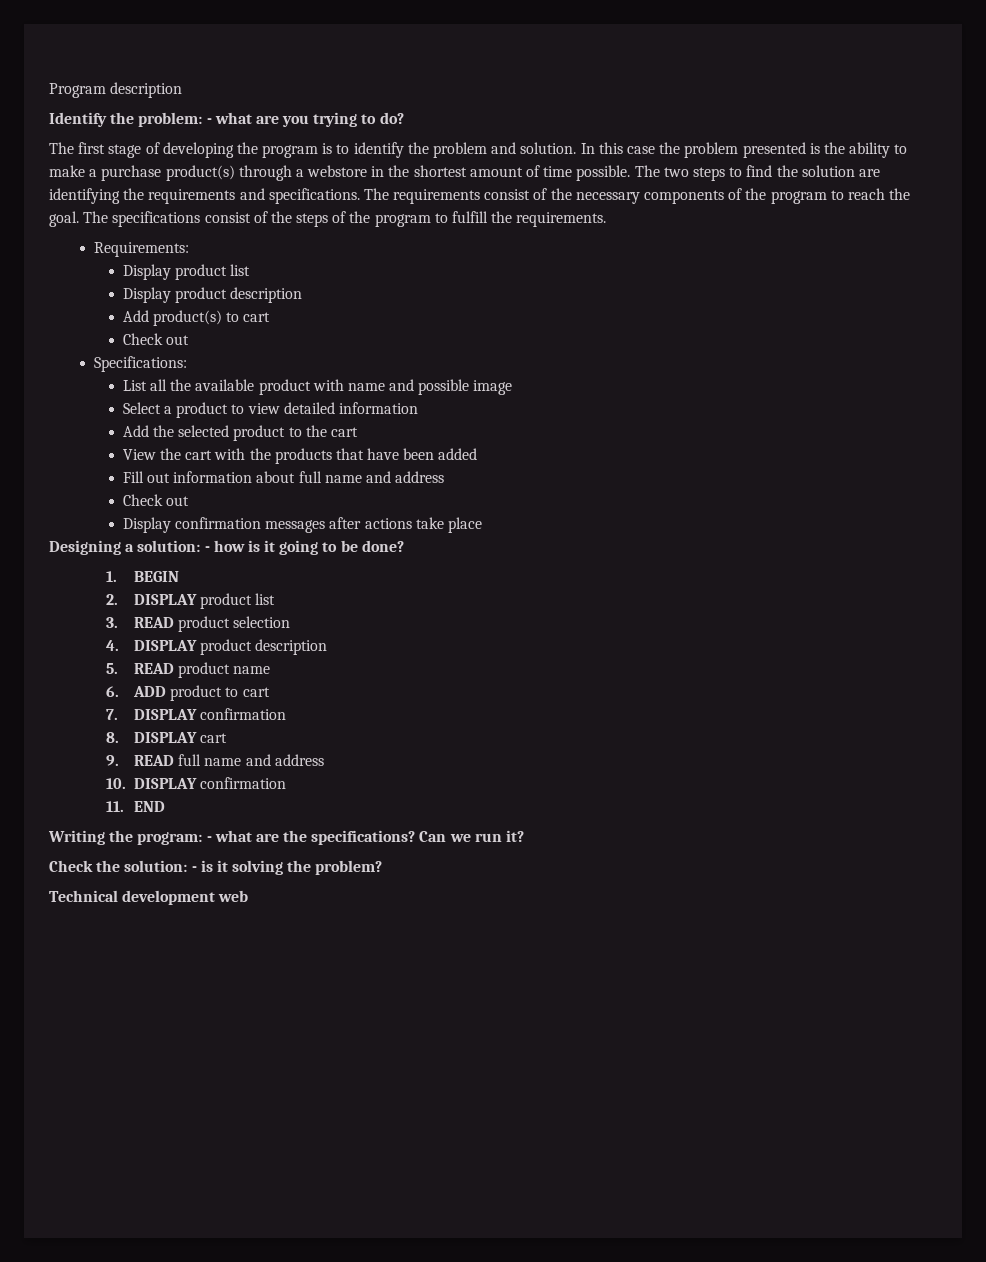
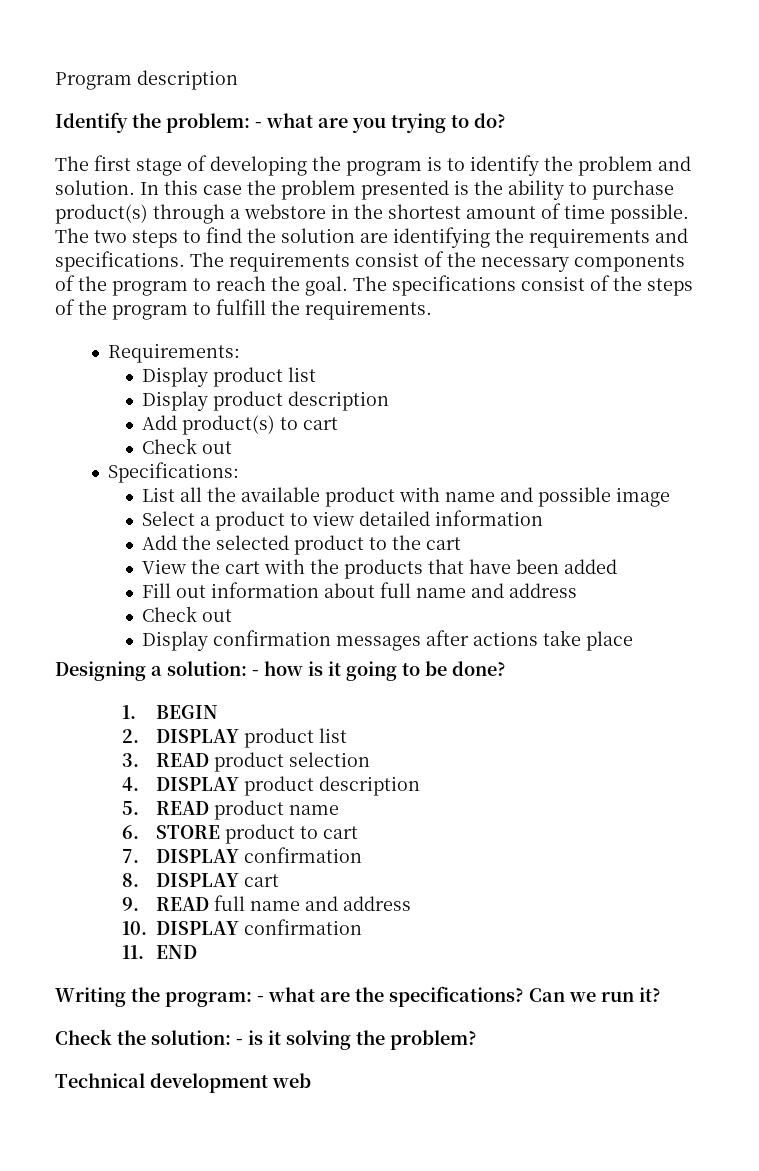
- In this case the problem presented is the ability to make a purchase product(s) through a webstore in the shortest amount of time possible.
+ In this case the problem presented is the ability to purchase product(s) through a webstore in the shortest amount of time possible.
- 6. ADD product to cart
+ 6. STORE product to cart

